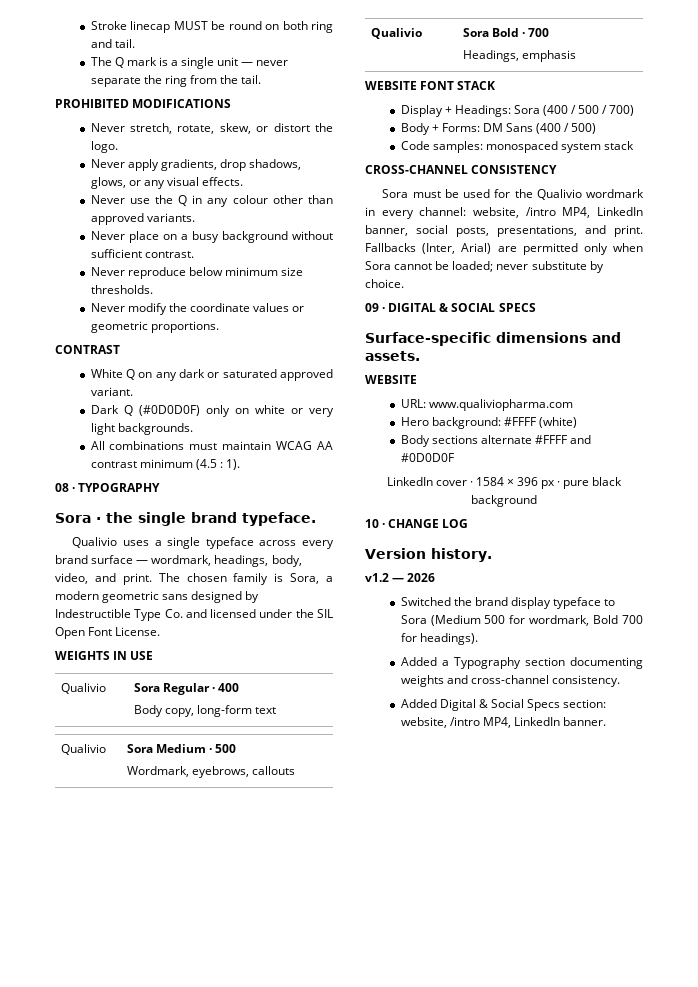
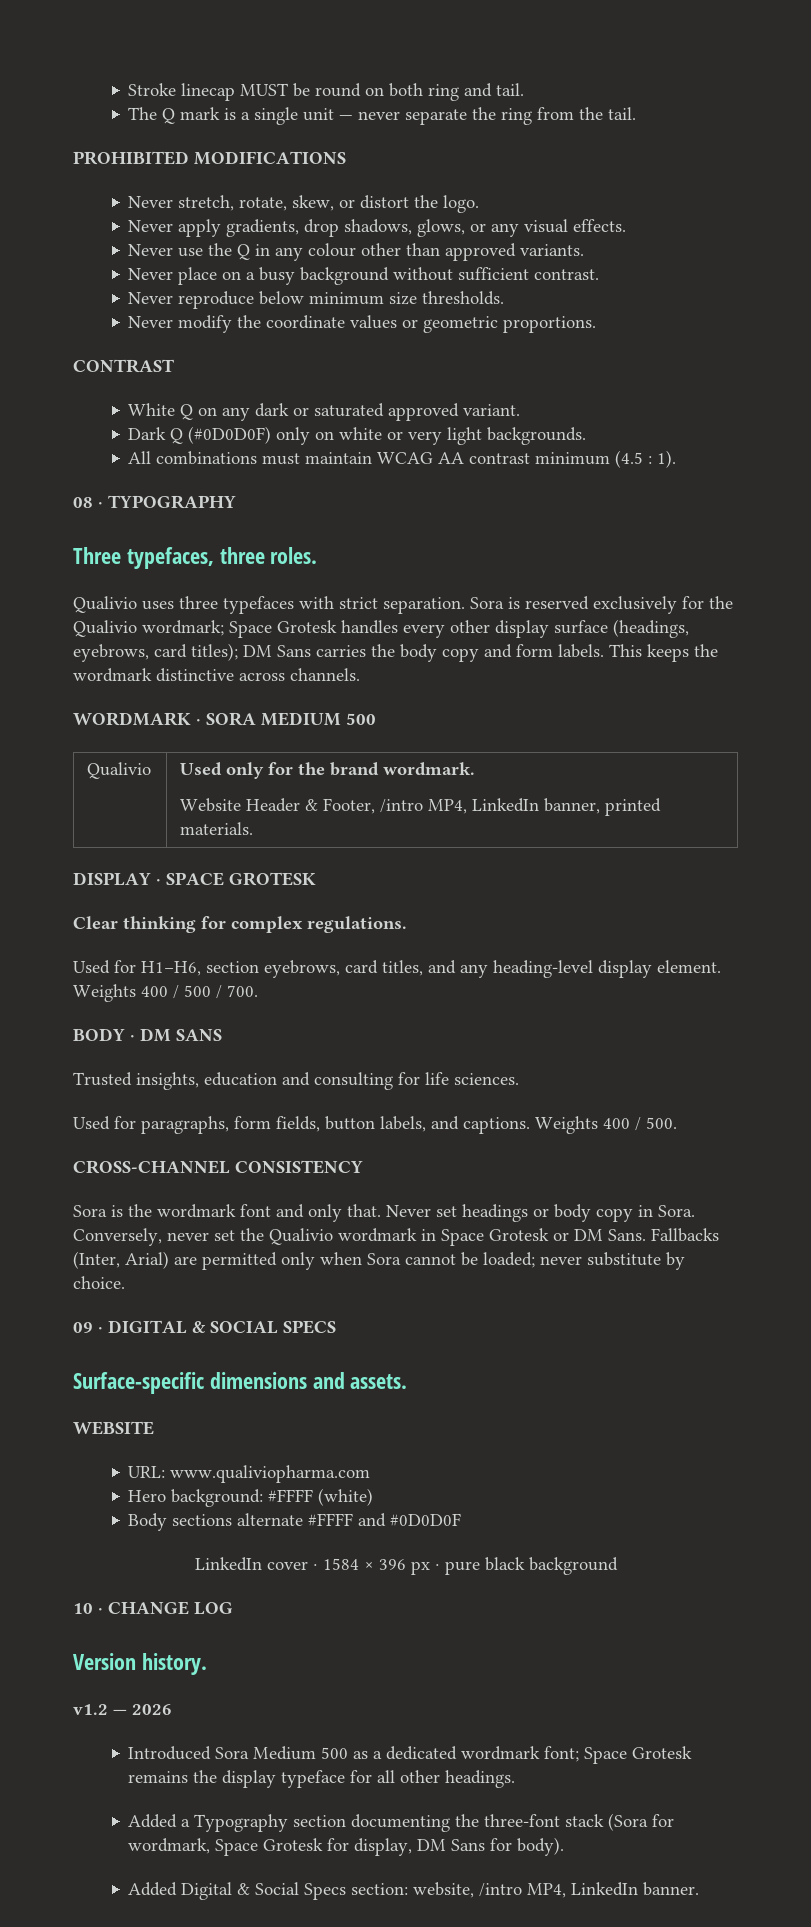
- Sora · the single brand typeface.
- Qualivio uses a single typeface across every brand surface — wordmark, headings, body, video, and print. The chosen family is Sora, a modern geometric sans designed by Indestructible Type Co. and licensed under the SIL Open Font License.
- WEIGHTS IN USE
- Qualivio | Sora Regular · 400
- Body copy, long-form text
- Qualivio | Sora Medium · 500
- Wordmark, eyebrows, callouts
- Qualivio | Sora Bold · 700
- Headings, emphasis
- WEBSITE FONT STACK
- Display + Headings: Sora (400 / 500 / 700)
- Body + Forms: DM Sans (400 / 500)
- Code samples: monospaced system stack
+ Three typefaces, three roles.
+ Qualivio uses three typefaces with strict separation. Sora is reserved exclusively for the Qualivio wordmark; Space Grotesk handles every other display surface (headings, eyebrows, card titles); DM Sans carries the body copy and form labels. This keeps the wordmark distinctive across channels.
+ WORDMARK · SORA MEDIUM 500
+ Qualivio | Used only for the brand wordmark.
+ Website Header & Footer, /intro MP4, LinkedIn banner, printed materials.
+ DISPLAY · SPACE GROTESK
+ Clear thinking for complex regulations.
+ Used for H1–H6, section eyebrows, card titles, and any heading-level display element. Weights 400 / 500 / 700.
+ BODY · DM SANS
+ Trusted insights, education and consulting for life sciences.
+ Used for paragraphs, form fields, button labels, and captions. Weights 400 / 500.
  CROSS-CHANNEL CONSISTENCY
- Sora must be used for the Qualivio wordmark in every channel: website, /intro MP4, LinkedIn banner, social posts, presentations, and print.
+ Sora is the wordmark font and only that. Never set headings or body copy in Sora. Conversely, never set the Qualivio wordmark in Space Grotesk or DM Sans.
- Switched the brand display typeface to Sora (Medium 500 for wordmark, Bold 700 for headings).
+ Introduced Sora Medium 500 as a dedicated wordmark font; Space Grotesk remains the display typeface for all other headings.
- Added a Typography section documenting weights and cross-channel consistency.
+ Added a Typography section documenting the three-font stack (Sora for wordmark, Space Grotesk for display, DM Sans for body).

